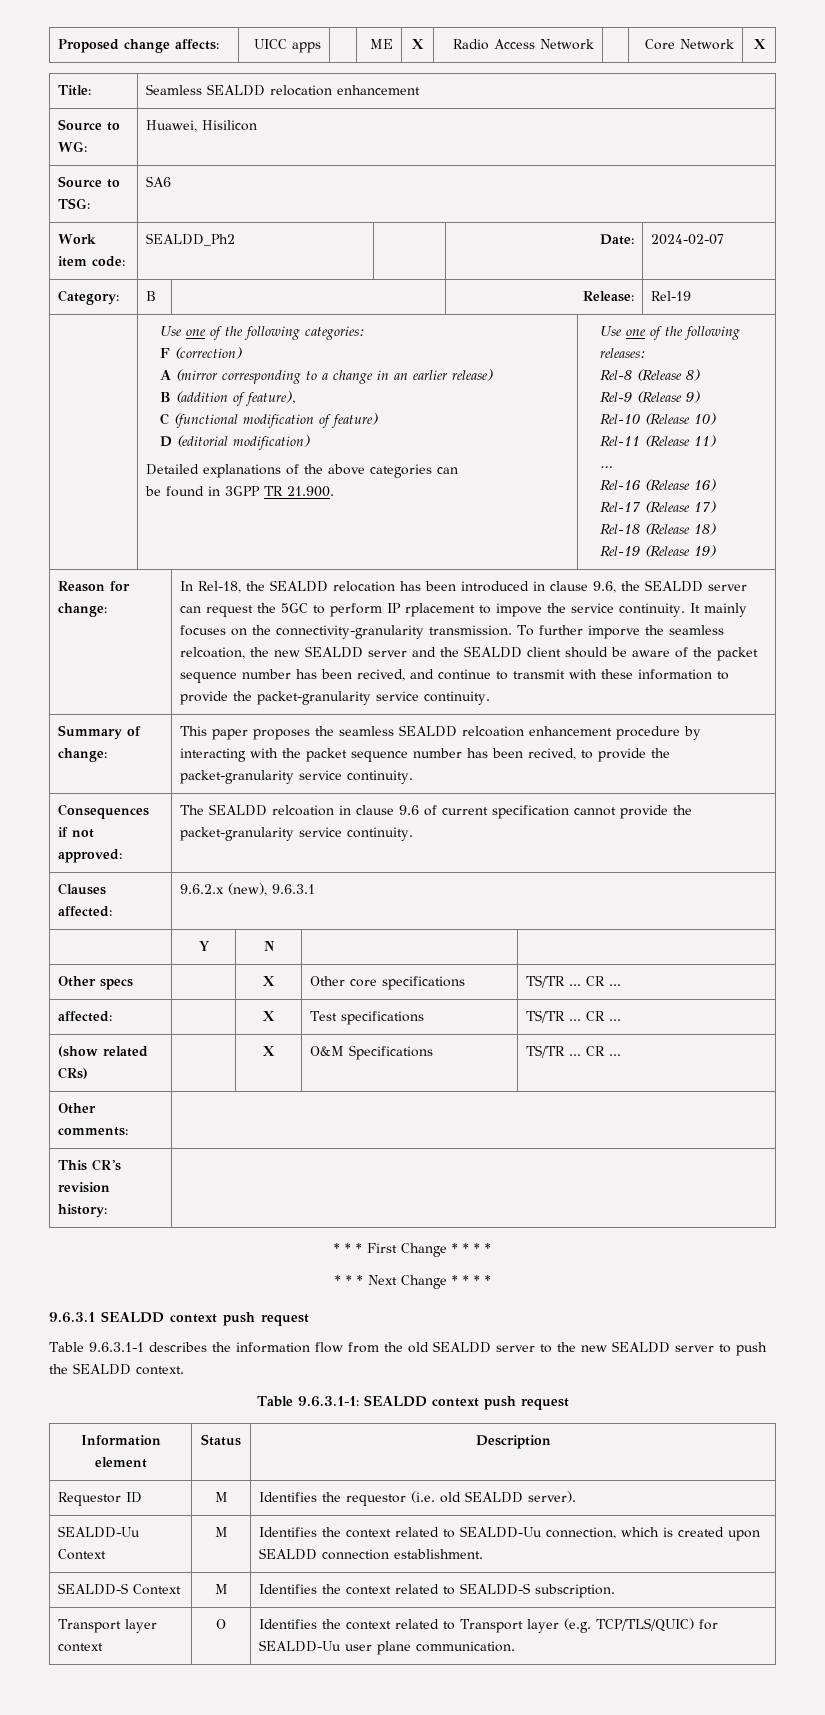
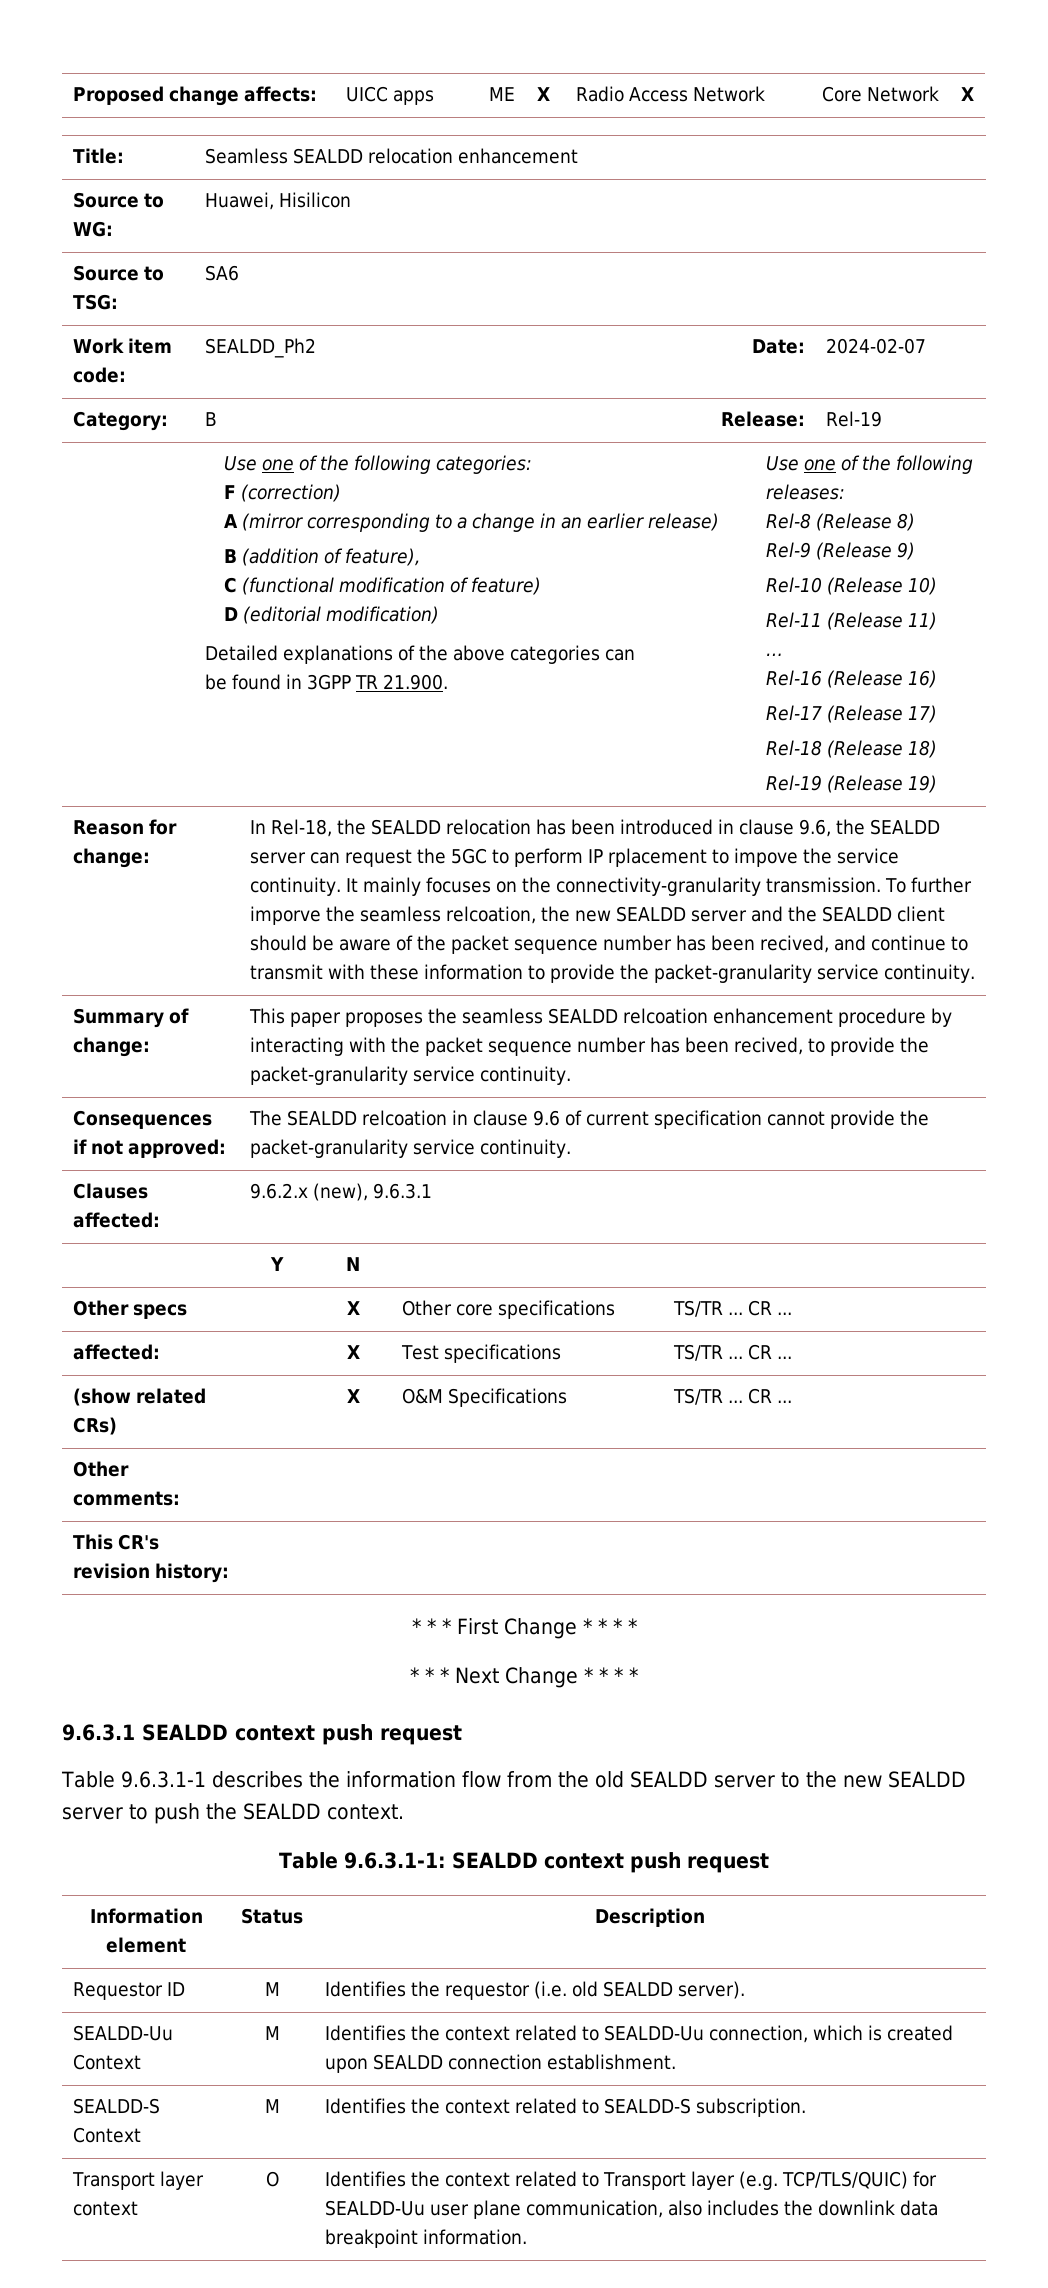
- Transport layer context | O | Identifies the context related to Transport layer (e.g. TCP/TLS/QUIC) for SEALDD-Uu user plane communication.
+ Transport layer context | O | Identifies the context related to Transport layer (e.g. TCP/TLS/QUIC) for SEALDD-Uu user plane communication, also includes the downlink data breakpoint information.

